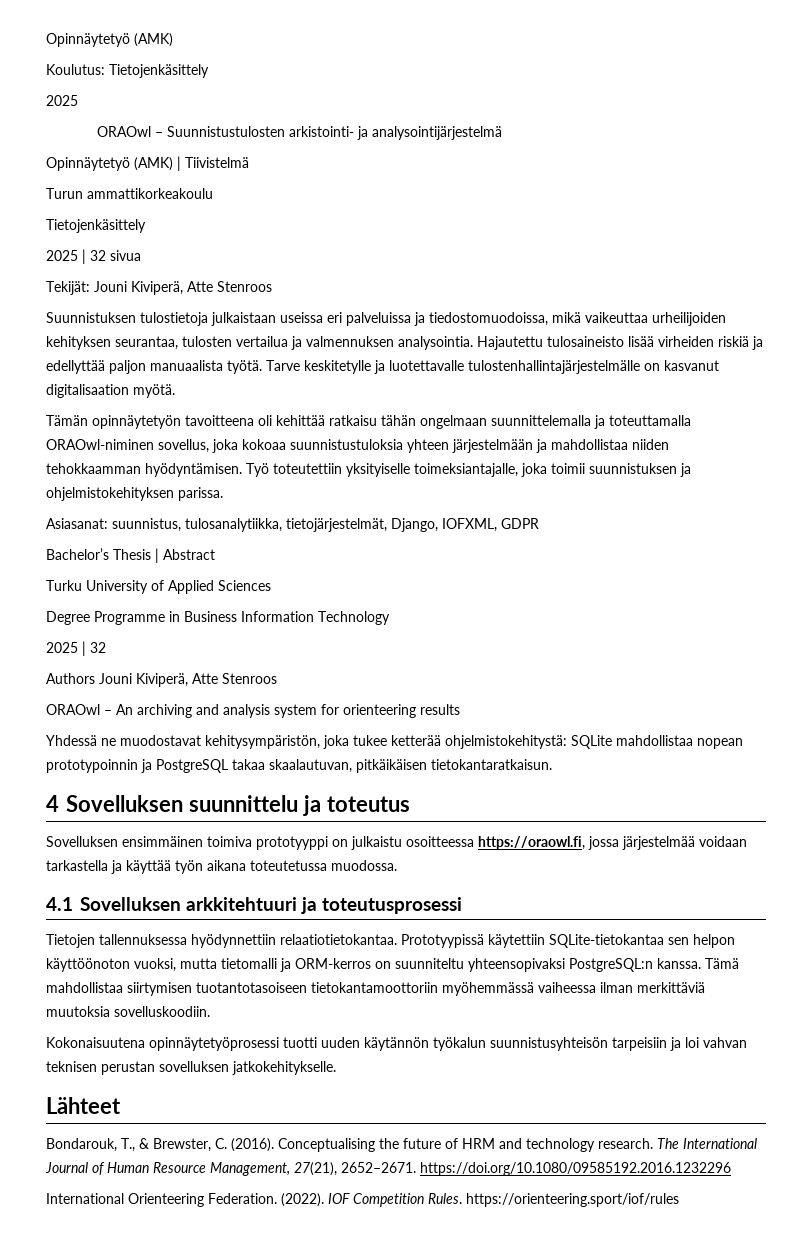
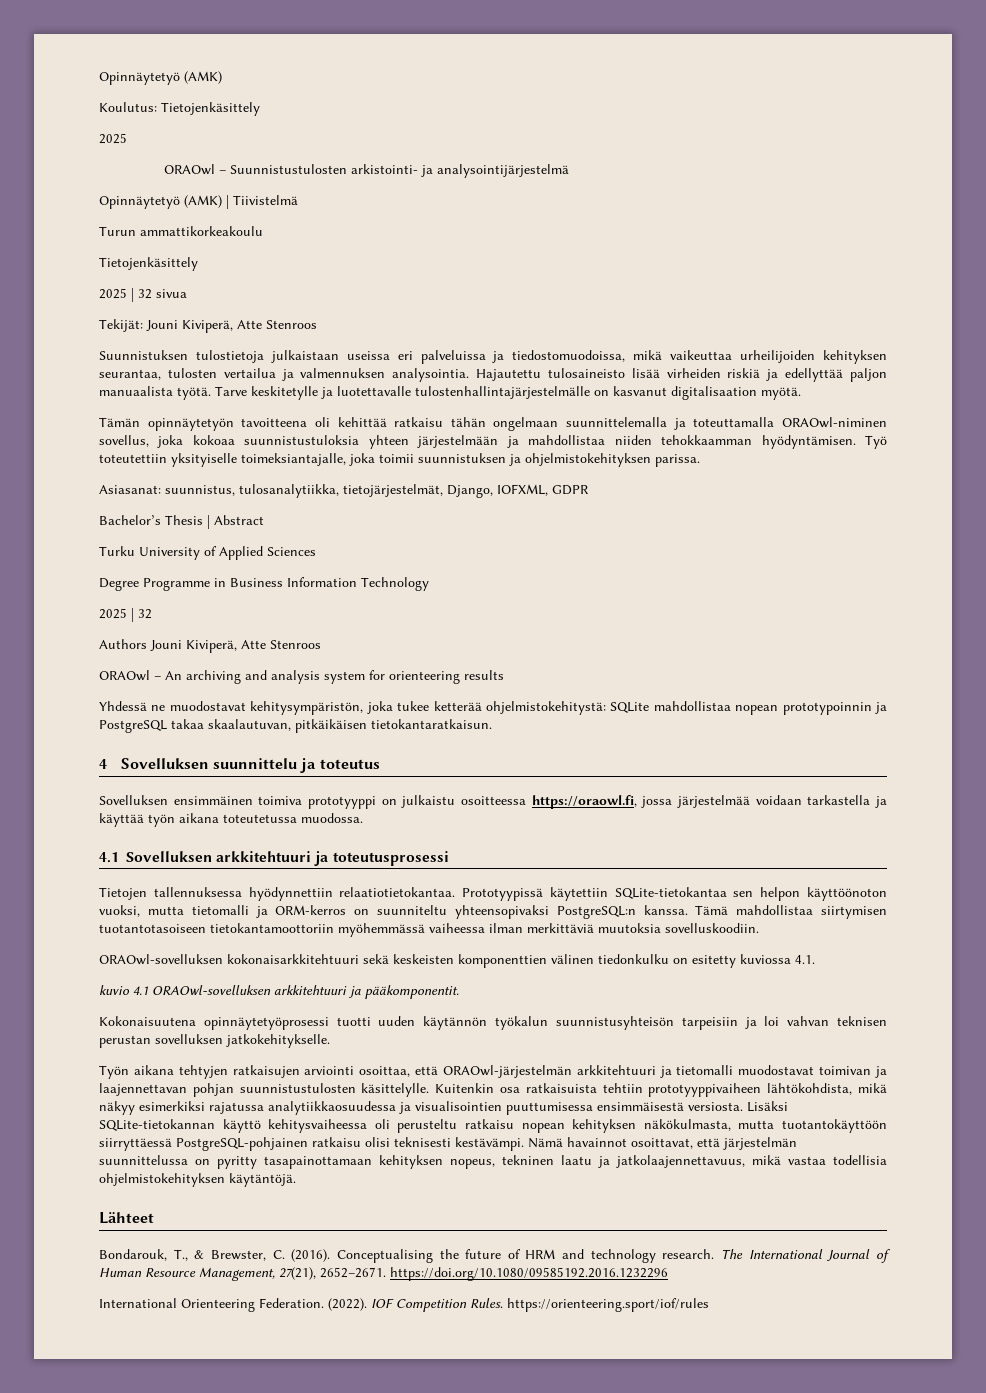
+ ORAOwl-sovelluksen kokonaisarkkitehtuuri sekä keskeisten komponenttien välinen tiedonkulku on esitetty kuviossa 4.1.
+ kuvio 4.1 ORAOwl-sovelluksen arkkitehtuuri ja pääkomponentit.
+ Työn aikana tehtyjen ratkaisujen arviointi osoittaa, että ORAOwl-järjestelmän arkkitehtuuri ja tietomalli muodostavat toimivan ja laajennettavan pohjan suunnistustulosten käsittelylle. Kuitenkin osa ratkaisuista tehtiin prototyyppivaiheen lähtökohdista, mikä näkyy esimerkiksi rajatussa analytiikkaosuudessa ja visualisointien puuttumisessa ensimmäisestä versiosta. Lisäksi SQLite-tietokannan käyttö kehitysvaiheessa oli perusteltu ratkaisu nopean kehityksen näkökulmasta, mutta tuotantokäyttöön siirryttäessä PostgreSQL-pohjainen ratkaisu olisi teknisesti kestävämpi. Nämä havainnot osoittavat, että järjestelmän suunnittelussa on pyritty tasapainottamaan kehityksen nopeus, tekninen laatu ja jatkolaajennettavuus, mikä vastaa todellisia ohjelmistokehityksen käytäntöjä.

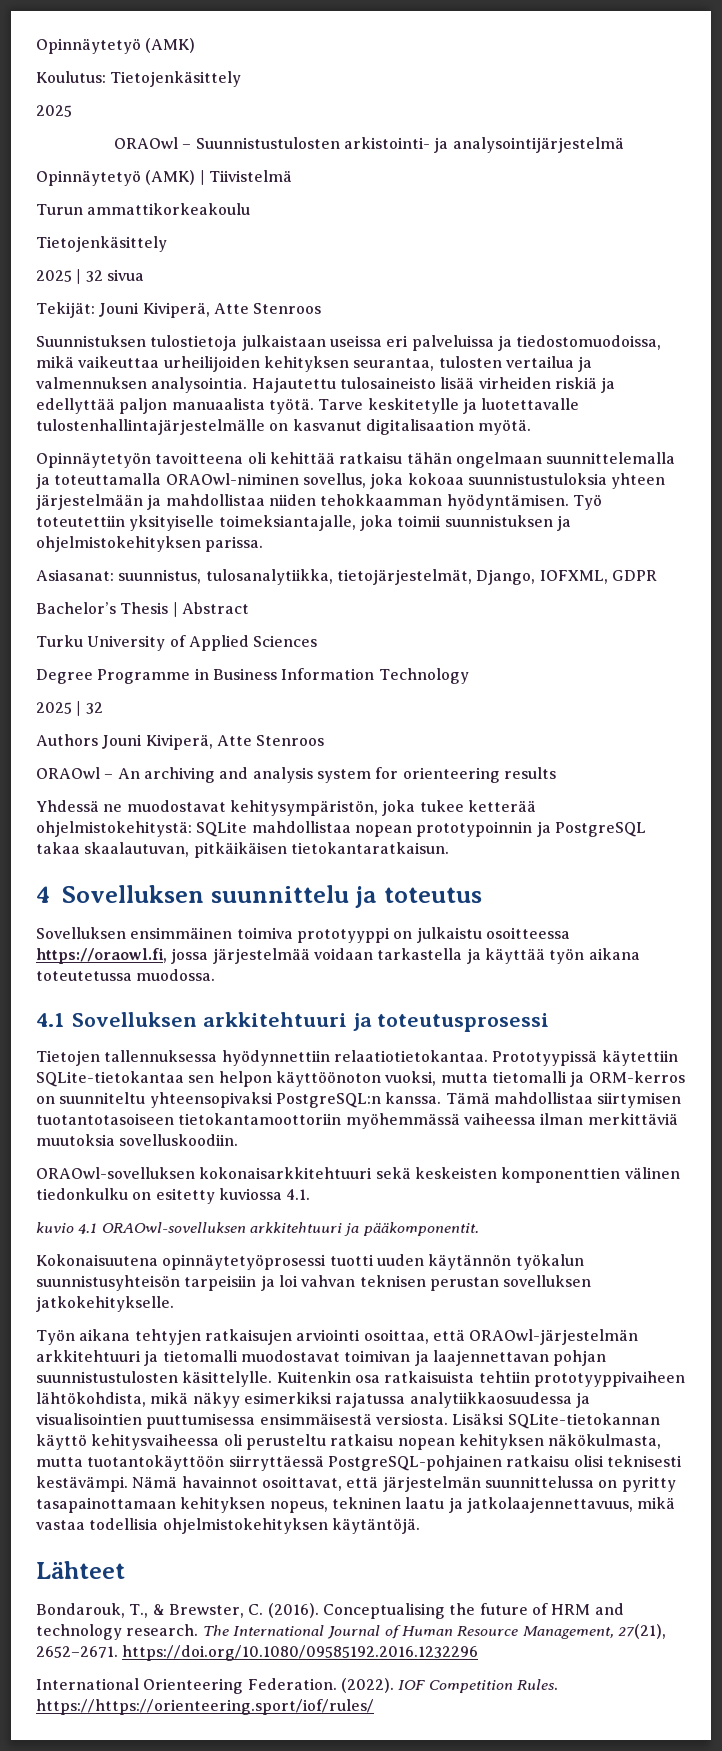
- Tämän opinnäytetyön tavoitteena oli kehittää ratkaisu tähän ongelmaan suunnittelemalla ja toteuttamalla ORAOwl-niminen sovellus, joka kokoaa suunnistustuloksia yhteen järjestelmään ja mahdollistaa niiden tehokkaamman hyödyntämisen.
+ Opinnäytetyön tavoitteena oli kehittää ratkaisu tähän ongelmaan suunnittelemalla ja toteuttamalla ORAOwl-niminen sovellus, joka kokoaa suunnistustuloksia yhteen järjestelmään ja mahdollistaa niiden tehokkaamman hyödyntämisen.
- IOF Competition Rules. https://orienteering.sport/iof/rules
+ IOF Competition Rules. https://https://orienteering.sport/iof/rules/

